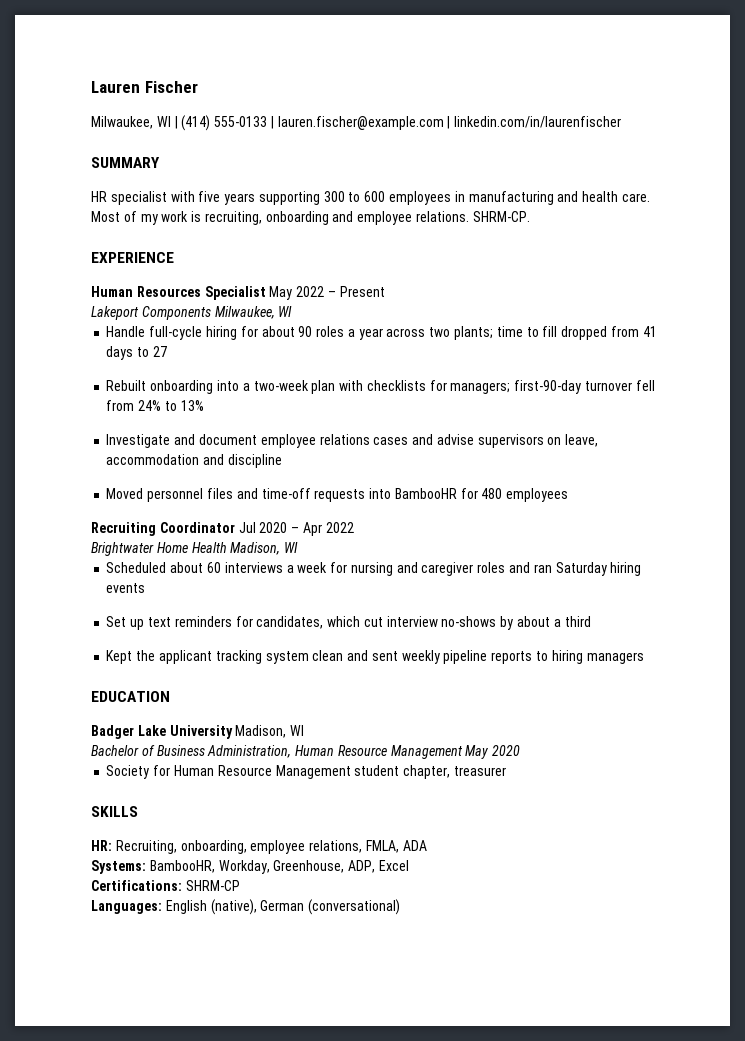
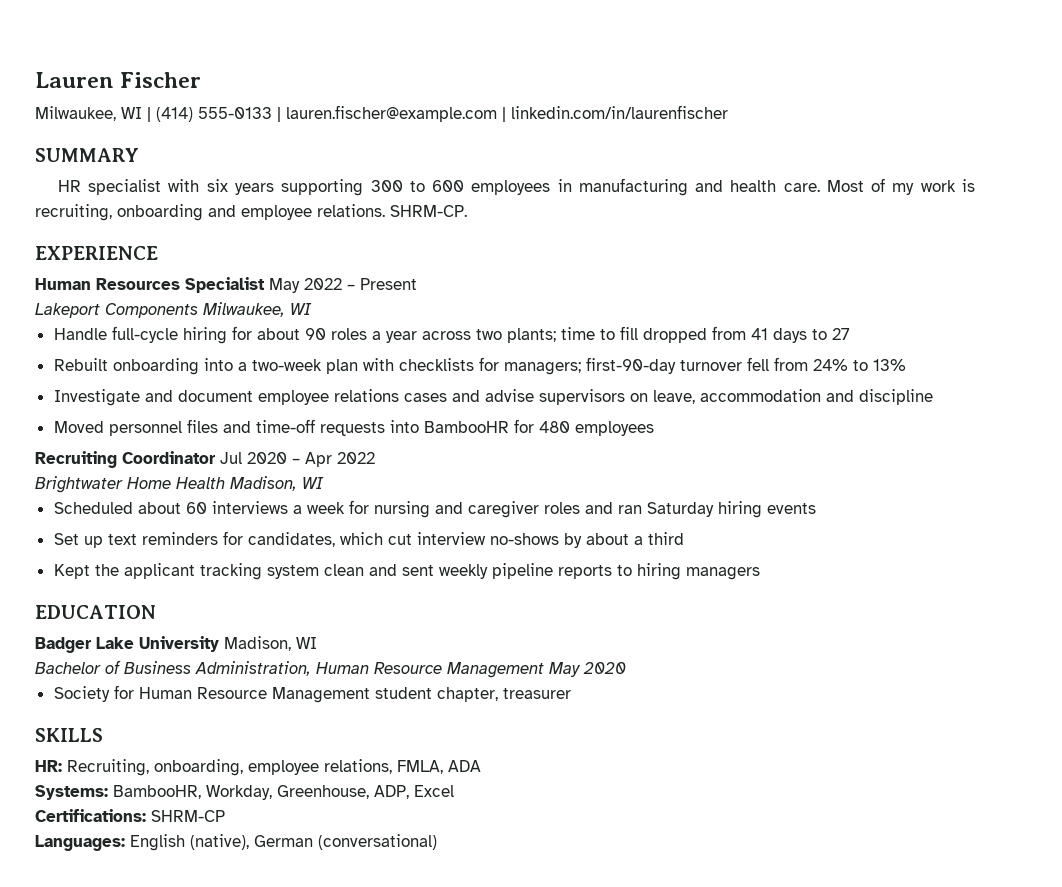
- HR specialist with five years supporting 300 to 600 employees in manufacturing and health care.
+ HR specialist with six years supporting 300 to 600 employees in manufacturing and health care.

